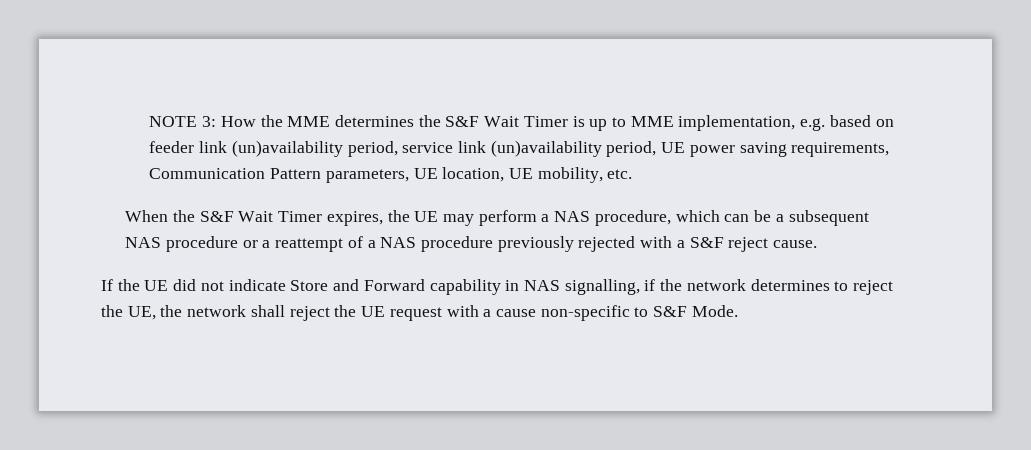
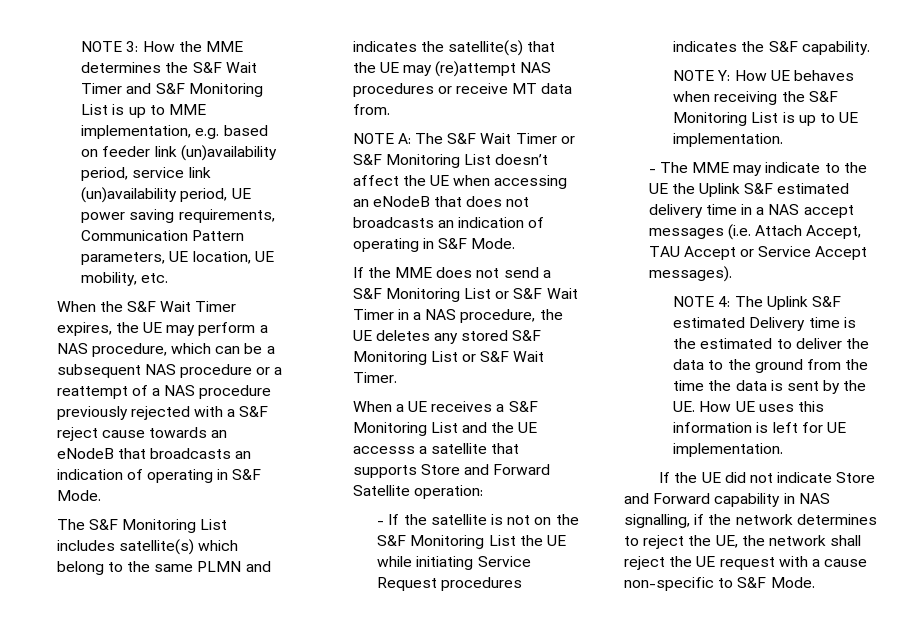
- NOTE 3: How the MME determines the S&F Wait Timer is up to MME implementation, e.g. based on feeder link (un)availability period, service link (un)availability period, UE power saving requirements, Communication Pattern parameters, UE location, UE mobility, etc.
+ NOTE 3: How the MME determines the S&F Wait Timer and S&F Monitoring List is up to MME implementation, e.g. based on feeder link (un)availability period, service link (un)availability period, UE power saving requirements, Communication Pattern parameters, UE location, UE mobility, etc.
- When the S&F Wait Timer expires, the UE may perform a NAS procedure, which can be a subsequent NAS procedure or a reattempt of a NAS procedure previously rejected with a S&F reject cause.
+ When the S&F Wait Timer expires, the UE may perform a NAS procedure, which can be a subsequent NAS procedure or a reattempt of a NAS procedure previously rejected with a S&F reject cause towards an eNodeB that broadcasts an indication of operating in S&F Mode.
+ The S&F Monitoring List includes satellite(s) which belong to the same PLMN and indicates the satellite(s) that the UE may (re)attempt NAS procedures or receive MT data from.
+ NOTE A: The S&F Wait Timer or S&F Monitoring List doesn’t affect the UE when accessing an eNodeB that does not broadcasts an indication of operating in S&F Mode.
+ If the MME does not send a S&F Monitoring List or S&F Wait Timer in a NAS procedure, the UE deletes any stored S&F Monitoring List or S&F Wait Timer.
+ When a UE receives a S&F Monitoring List and the UE accesss a satellite that supports Store and Forward Satellite operation:
+ - If the satellite is not on the S&F Monitoring List the UE while initiating Service Request procedures indicates the S&F capability.
+ NOTE Y: How UE behaves when receiving the S&F Monitoring List is up to UE implementation.
+ - The MME may indicate to the UE the Uplink S&F estimated delivery time in a NAS accept messages (i.e. Attach Accept, TAU Accept or Service Accept messages).
+ NOTE 4: The Uplink S&F estimated Delivery time is the estimated to deliver the data to the ground from the time the data is sent by the UE. How UE uses this information is left for UE implementation.

